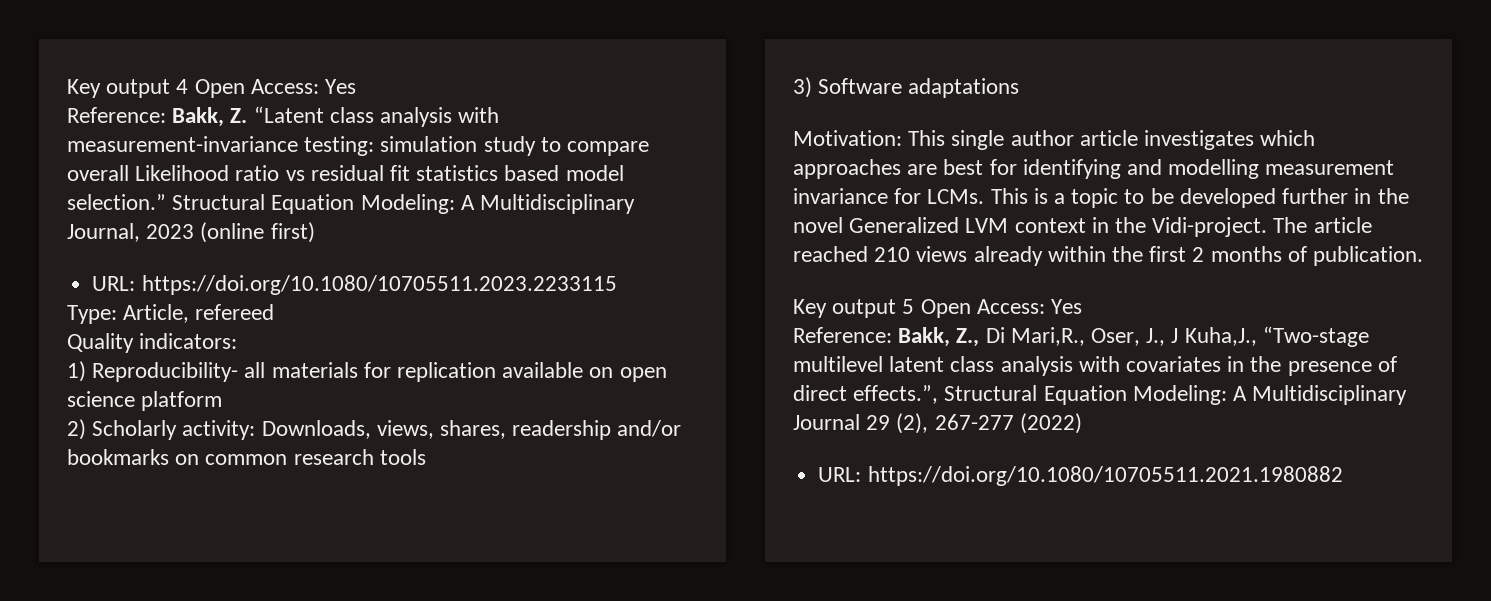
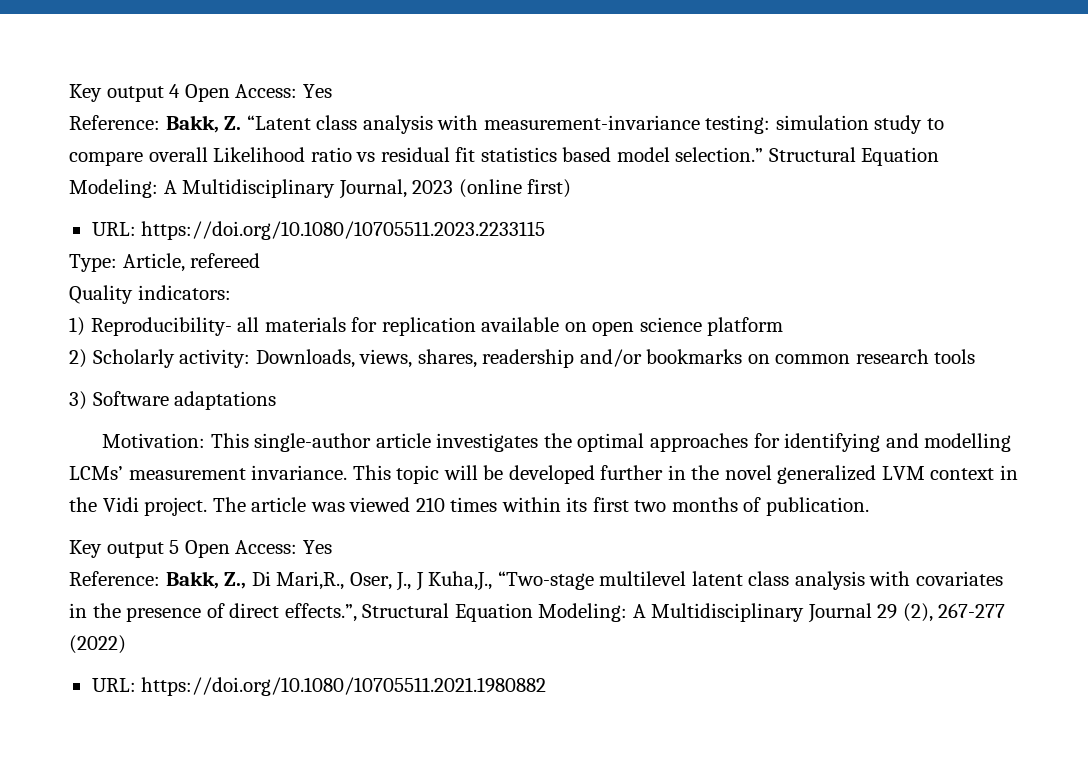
- Motivation: This single author article investigates which approaches are best for identifying and modelling measurement invariance for LCMs. This is a topic to be developed further in the novel Generalized LVM context in the Vidi-project. The article reached 210 views already within the first 2 months of publication.
+ Motivation: This single-author article investigates the optimal approaches for identifying and modelling LCMs’ measurement invariance. This topic will be developed further in the novel generalized LVM context in the Vidi project. The article was viewed 210 times within its first two months of publication.

